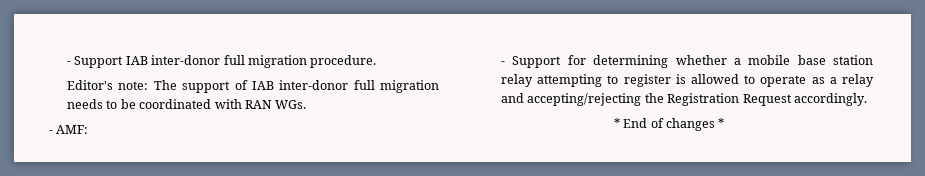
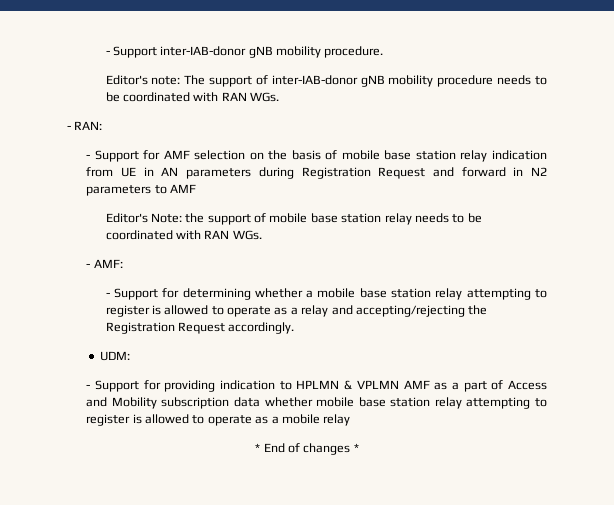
- - Support IAB inter-donor full migration procedure.
+ - Support inter-IAB-donor gNB mobility procedure.
- Editor's note: The support of IAB inter-donor full migration needs to be coordinated with RAN WGs.
+ Editor's note: The support of inter-IAB-donor gNB mobility procedure needs to be coordinated with RAN WGs.
+ - RAN:
+ - Support for AMF selection on the basis of mobile base station relay indication from UE in AN parameters during Registration Request and forward in N2 parameters to AMF
+ Editor's Note: the support of mobile base station relay needs to be coordinated with RAN WGs.
+ UDM:
+ - Support for providing indication to HPLMN & VPLMN AMF as a part of Access and Mobility subscription data whether mobile base station relay attempting to register is allowed to operate as a mobile relay

